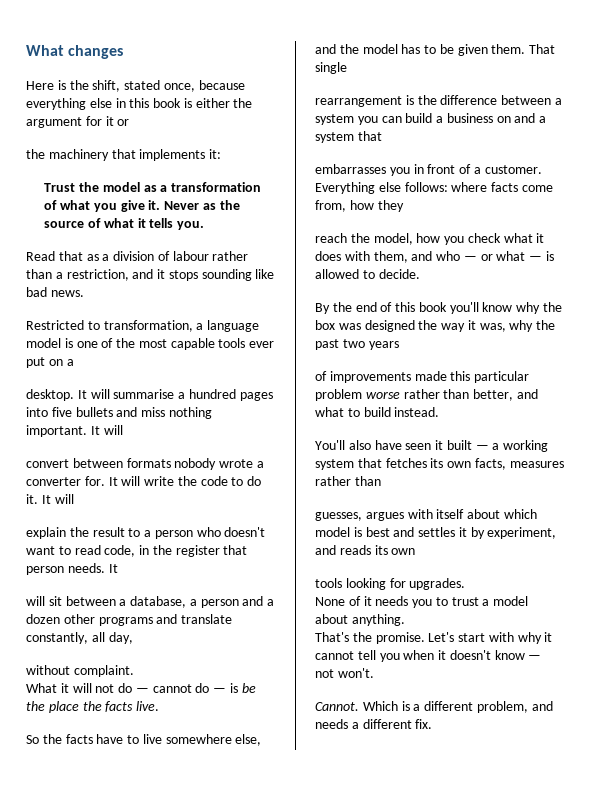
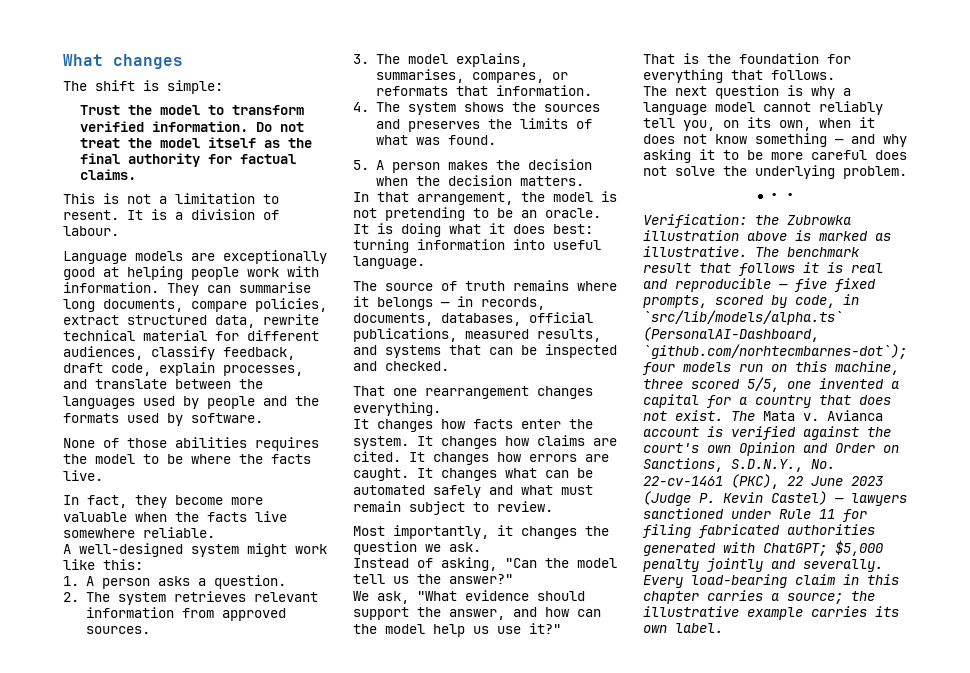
- Here is the shift, stated once, because everything else in this book is either the argument for it or
- the machinery that implements it:
- Trust the model as a transformation of what you give it. Never as the source of what it tells you.
- Read that as a division of labour rather than a restriction, and it stops sounding like bad news.
- Restricted to transformation, a language model is one of the most capable tools ever put on a
- desktop. It will summarise a hundred pages into five bullets and miss nothing important. It will
- convert between formats nobody wrote a converter for. It will write the code to do it. It will
- explain the result to a person who doesn't want to read code, in the register that person needs. It
- will sit between a database, a person and a dozen other programs and translate constantly, all day,
- without complaint.
- What it will not do — cannot do — is be the place the facts live.
- So the facts have to live somewhere else, and the model has to be given them. That single
- rearrangement is the difference between a system you can build a business on and a system that
- embarrasses you in front of a customer. Everything else follows: where facts come from, how they
- reach the model, how you check what it does with them, and who — or what — is allowed to decide.
- By the end of this book you'll know why the box was designed the way it was, why the past two years
- of improvements made this particular problem worse rather than better, and what to build instead.
- You'll also have seen it built — a working system that fetches its own facts, measures rather than
- guesses, argues with itself about which model is best and settles it by experiment, and reads its own
- tools looking for upgrades.
- None of it needs you to trust a model about anything.
- That's the promise. Let's start with why it cannot tell you when it doesn't know — not won't.
- Cannot. Which is a different problem, and needs a different fix.
+ The shift is simple:
+ Trust the model to transform verified information. Do not treat the model itself as the final authority for factual claims.
+ This is not a limitation to resent. It is a division of labour.
+ Language models are exceptionally good at helping people work with information. They can summarise long documents, compare policies, extract structured data, rewrite technical material for different audiences, classify feedback, draft code, explain processes, and translate between the languages used by people and the formats used by software.
+ None of those abilities requires the model to be where the facts live.
+ In fact, they become more valuable when the facts live somewhere reliable.
+ A well-designed system might work like this:
+ 1. A person asks a question.
+ 2. The system retrieves relevant information from approved sources.
+ 3. The model explains, summarises, compares, or reformats that information.
+ 4. The system shows the sources and preserves the limits of what was found.
+ 5. A person makes the decision when the decision matters.
+ In that arrangement, the model is not pretending to be an oracle. It is doing what it does best: turning information into useful language.
+ The source of truth remains where it belongs — in records, documents, databases, official publications, measured results, and systems that can be inspected and checked.
+ That one rearrangement changes everything.
+ It changes how facts enter the system. It changes how claims are cited. It changes how errors are caught. It changes what can be automated safely and what must remain subject to review.
+ Most importantly, it changes the question we ask.
+ Instead of asking, "Can the model tell us the answer?"
+ We ask, "What evidence should support the answer, and how can the model help us use it?"
+ That is the foundation for everything that follows.
+ The next question is why a language model cannot reliably tell you, on its own, when it does not know something — and why asking it to be more careful does not solve the underlying problem.
+ • •
+ Verification: the Zubrowka illustration above is marked as illustrative. The benchmark result that follows it is real and reproducible — five fixed prompts, scored by code, in `src/lib/models/alpha.ts` (PersonalAI-Dashboard, `github.com/norhtecmbarnes-dot`); four models run on this machine, three scored 5/5, one invented a capital for a country that does not exist. The Mata v. Avianca account is verified against the court's own Opinion and Order on Sanctions, S.D.N.Y., No. 22-cv-1461 (PKC), 22 June 2023 (Judge P. Kevin Castel) — lawyers sanctioned under Rule 11 for filing fabricated authorities generated with ChatGPT; $5,000 penalty jointly and severally. Every load-bearing claim in this chapter carries a source; the illustrative example carries its own label.

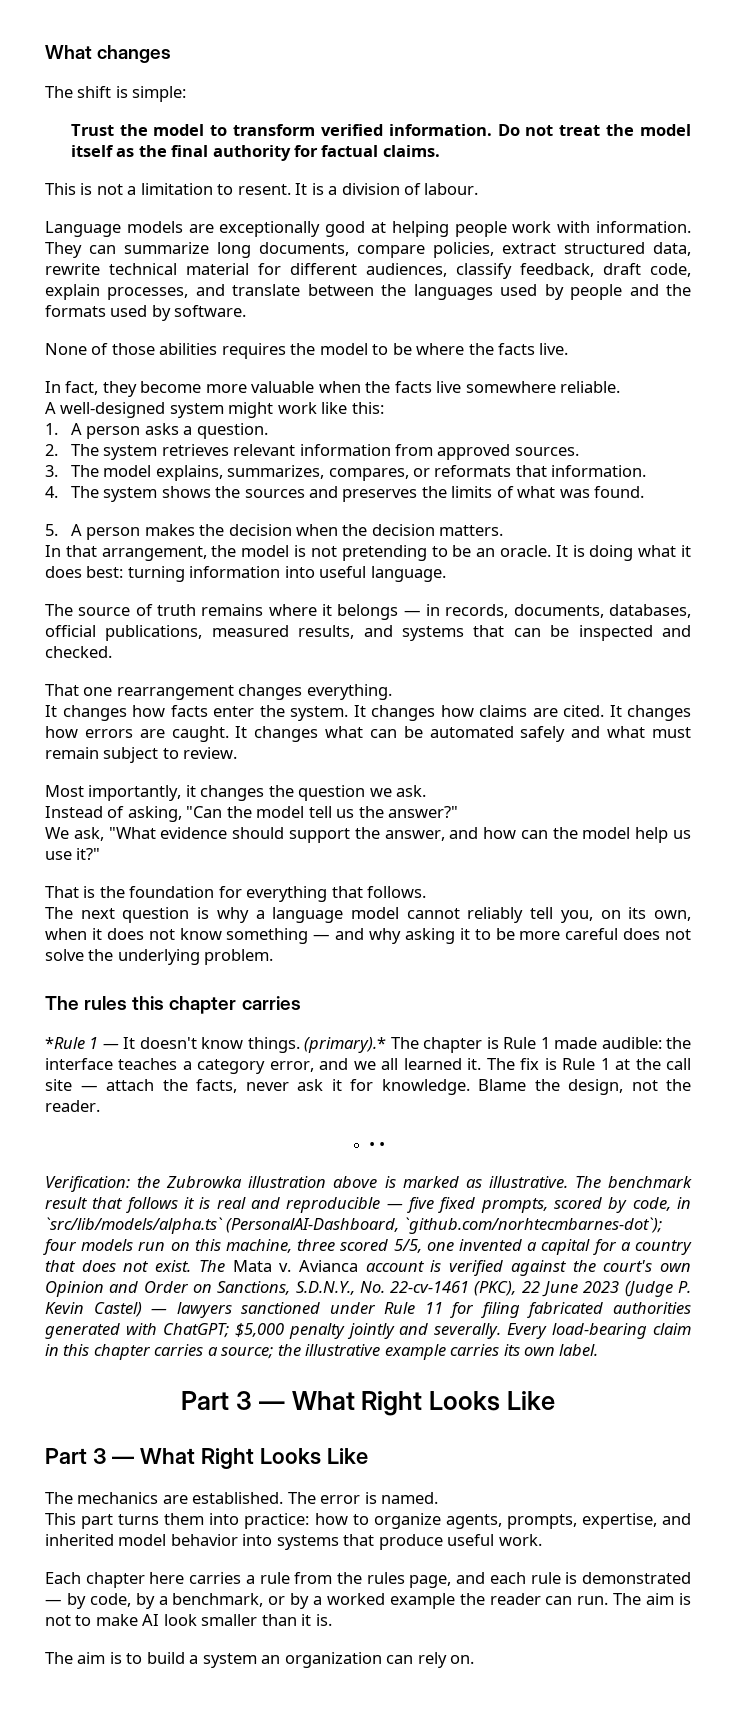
- They can summarise long documents, compare policies, extract structured data, rewrite technical material for different audiences, classify feedback, draft code, explain processes, and translate between the languages used by people and the formats used by software.
+ They can summarize long documents, compare policies, extract structured data, rewrite technical material for different audiences, classify feedback, draft code, explain processes, and translate between the languages used by people and the formats used by software.
- 3. The model explains, summarises, compares, or reformats that information.
+ 3. The model explains, summarizes, compares, or reformats that information.
+ The rules this chapter carries
+ *Rule 1 — It doesn't know things. (primary).* The chapter is Rule 1 made audible: the interface teaches a category error, and we all learned it. The fix is Rule 1 at the call site — attach the facts, never ask it for knowledge. Blame the design, not the reader.
  Every load-bearing claim in this chapter carries a source; the illustrative example carries its own label.
+ Part 3 — What Right Looks Like
+ Part 3 — What Right Looks Like
+ The mechanics are established. The error is named.
+ This part turns them into practice: how to organize agents, prompts, expertise, and inherited model behavior into systems that produce useful work.
+ Each chapter here carries a rule from the rules page, and each rule is demonstrated — by code, by a benchmark, or by a worked example the reader can run. The aim is not to make AI look smaller than it is.
+ The aim is to build a system an organization can rely on.

